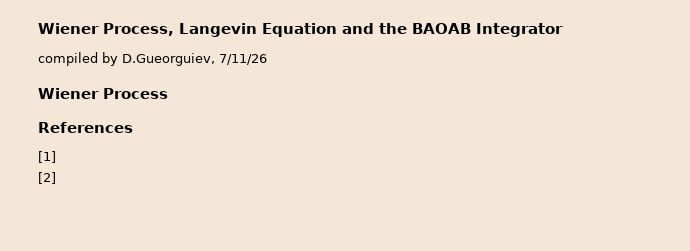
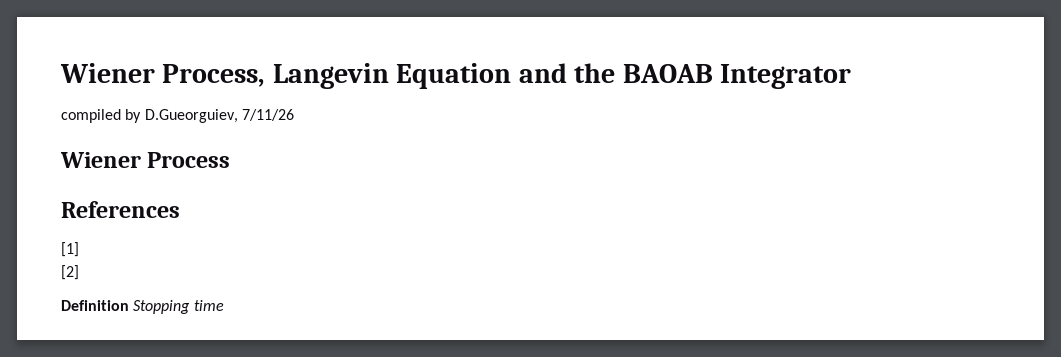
+ Definition Stopping time

